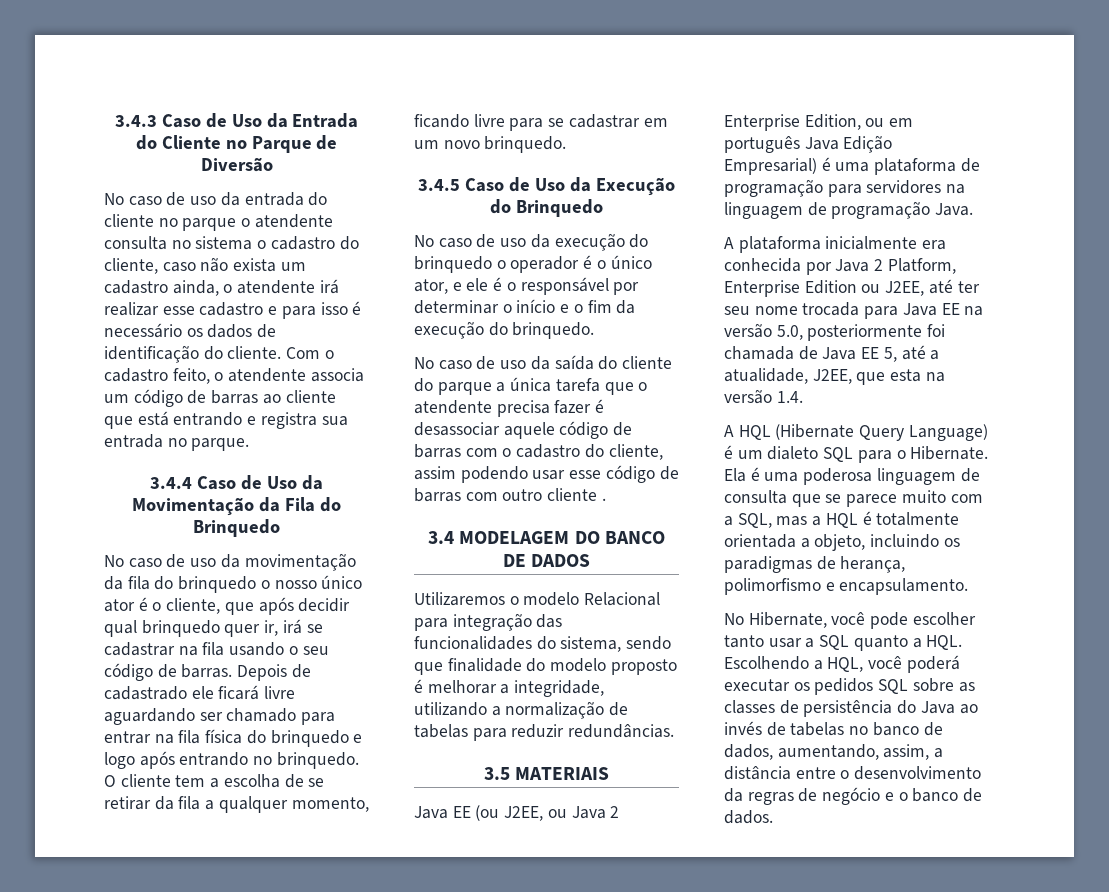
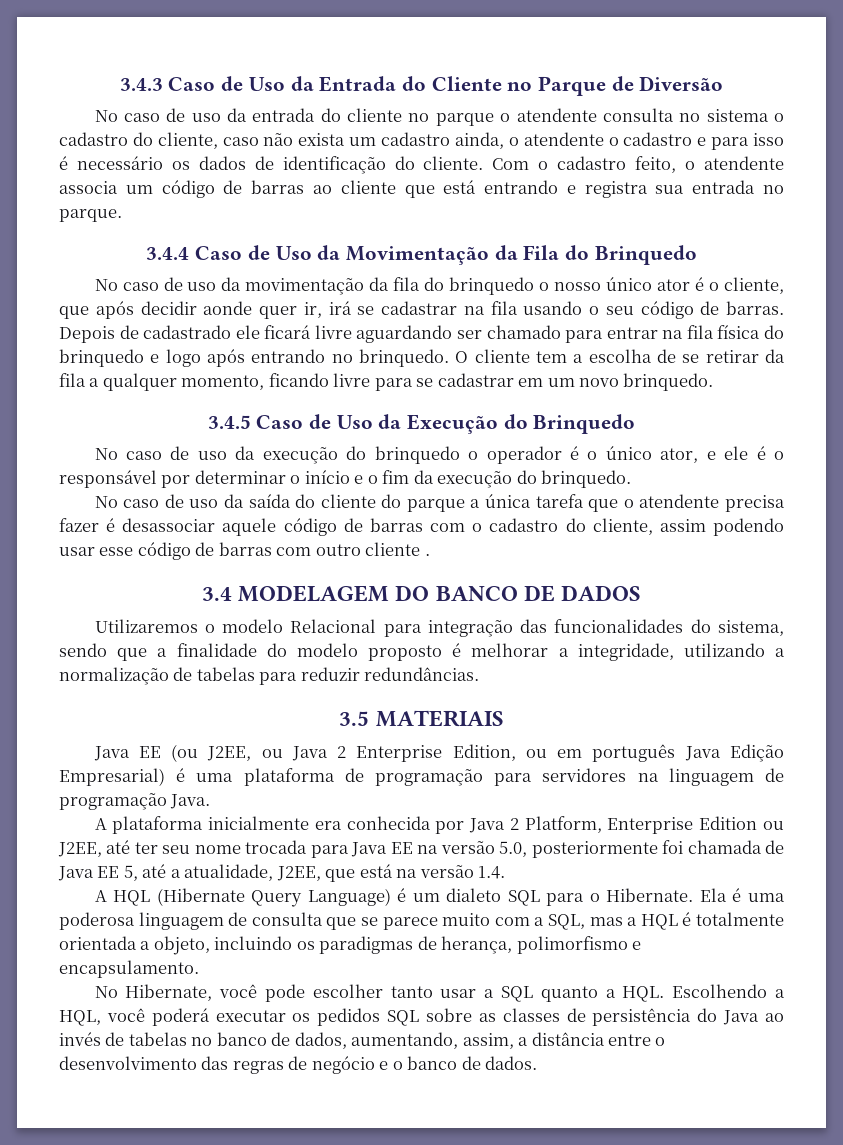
- No caso de uso da entrada do cliente no parque o atendente consulta no sistema o cadastro do cliente, caso não exista um cadastro ainda, o atendente irá realizar esse cadastro e para isso é necessário os dados de identificação do cliente.
+ No caso de uso da entrada do cliente no parque o atendente consulta no sistema o cadastro do cliente, caso não exista um cadastro ainda, o atendente o cadastro e para isso é necessário os dados de identificação do cliente.
- No caso de uso da movimentação da fila do brinquedo o nosso único ator é o cliente, que após decidir qual brinquedo quer ir, irá se cadastrar na fila usando o seu código de barras.
+ No caso de uso da movimentação da fila do brinquedo o nosso único ator é o cliente, que após decidir aonde quer ir, irá se cadastrar na fila usando o seu código de barras.
- Utilizaremos o modelo Relacional para integração das funcionalidades do sistema, sendo que finalidade do modelo proposto é melhorar a integridade, utilizando a normalização de tabelas para reduzir redundâncias.
+ Utilizaremos o modelo Relacional para integração das funcionalidades do sistema, sendo que a finalidade do modelo proposto é melhorar a integridade, utilizando a normalização de tabelas para reduzir redundâncias.
- A plataforma inicialmente era conhecida por Java 2 Platform, Enterprise Edition ou J2EE, até ter seu nome trocada para Java EE na versão 5.0, posteriormente foi chamada de Java EE 5, até a atualidade, J2EE, que esta na versão 1.4.
+ A plataforma inicialmente era conhecida por Java 2 Platform, Enterprise Edition ou J2EE, até ter seu nome trocada para Java EE na versão 5.0, posteriormente foi chamada de Java EE 5, até a atualidade, J2EE, que está na versão 1.4.
- No Hibernate, você pode escolher tanto usar a SQL quanto a HQL. Escolhendo a HQL, você poderá executar os pedidos SQL sobre as classes de persistência do Java ao invés de tabelas no banco de dados, aumentando, assim, a distância entre o desenvolvimento da regras de negócio e o banco de dados.
+ No Hibernate, você pode escolher tanto usar a SQL quanto a HQL. Escolhendo a HQL, você poderá executar os pedidos SQL sobre as classes de persistência do Java ao invés de tabelas no banco de dados, aumentando, assim, a distância entre o desenvolvimento das regras de negócio e o banco de dados.

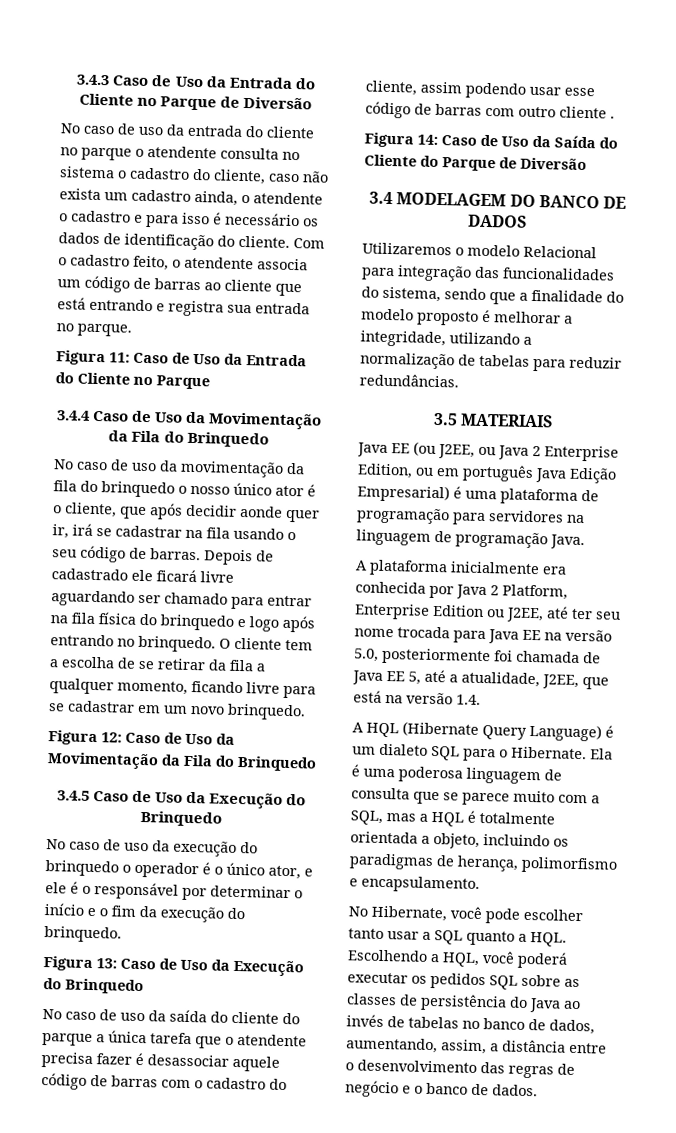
+ Figura 11: Caso de Uso da Entrada do Cliente no Parque
+ Figura 12: Caso de Uso da Movimentação da Fila do Brinquedo
+ Figura 13: Caso de Uso da Execução do Brinquedo
+ Figura 14: Caso de Uso da Saída do Cliente do Parque de Diversão

